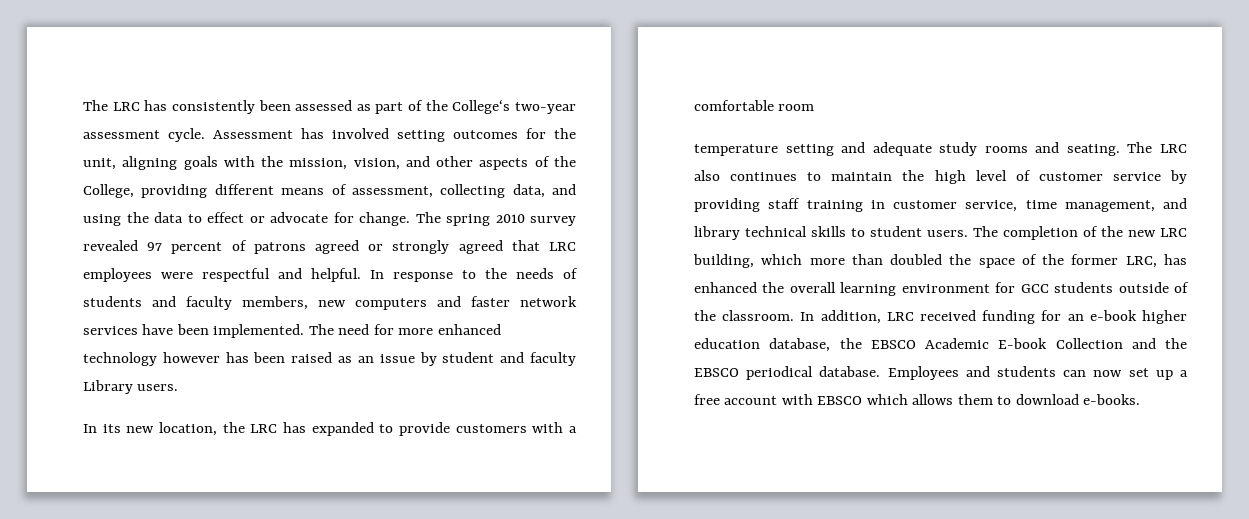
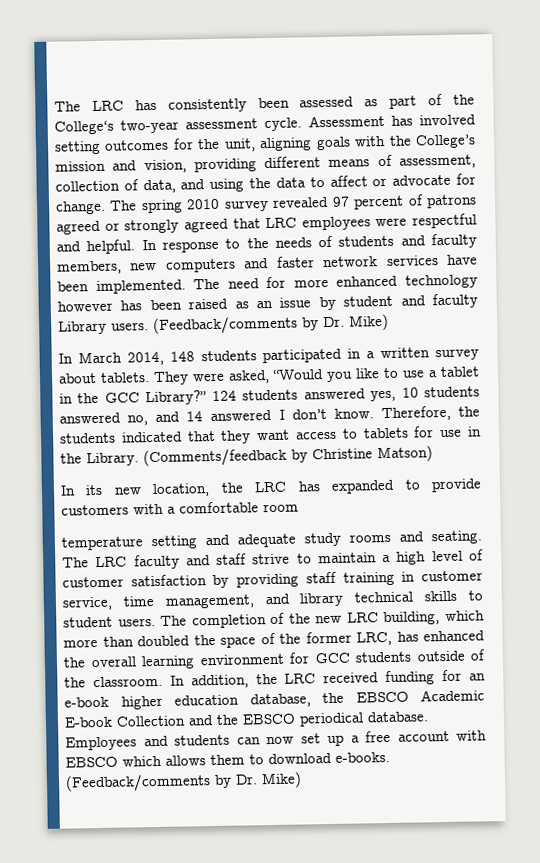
- Assessment has involved setting outcomes for the unit, aligning goals with the mission, vision, and other aspects of the College, providing different means of assessment, collecting data, and using the data to effect or advocate for change.
+ Assessment has involved setting outcomes for the unit, aligning goals with the College’s mission and vision, providing different means of assessment, collection of data, and using the data to affect or advocate for change.
- The need for more enhanced technology however has been raised as an issue by student and faculty Library users.
+ The need for more enhanced technology however has been raised as an issue by student and faculty Library users. (Feedback/comments by Dr. Mike)
+ In March 2014, 148 students participated in a written survey about tablets. They were asked, “Would you like to use a tablet in the GCC Library?” 124 students answered yes, 10 students answered no, and 14 answered I don’t know. Therefore, the students indicated that they want access to tablets for use in the Library. (Comments/feedback by Christine Matson)
- The LRC also continues to maintain the high level of customer service by providing staff training in customer service, time management, and library technical skills to student users.
+ The LRC faculty and staff strive to maintain a high level of customer satisfaction by providing staff training in customer service, time management, and library technical skills to student users.
- In addition, LRC received funding for an e-book higher education database, the EBSCO Academic E-book Collection and the EBSCO periodical database.
+ In addition, the LRC received funding for an e-book higher education database, the EBSCO Academic E-book Collection and the EBSCO periodical database.
- Employees and students can now set up a free account with EBSCO which allows them to download e-books.
+ Employees and students can now set up a free account with EBSCO which allows them to download e-books. (Feedback/comments by Dr. Mike)

